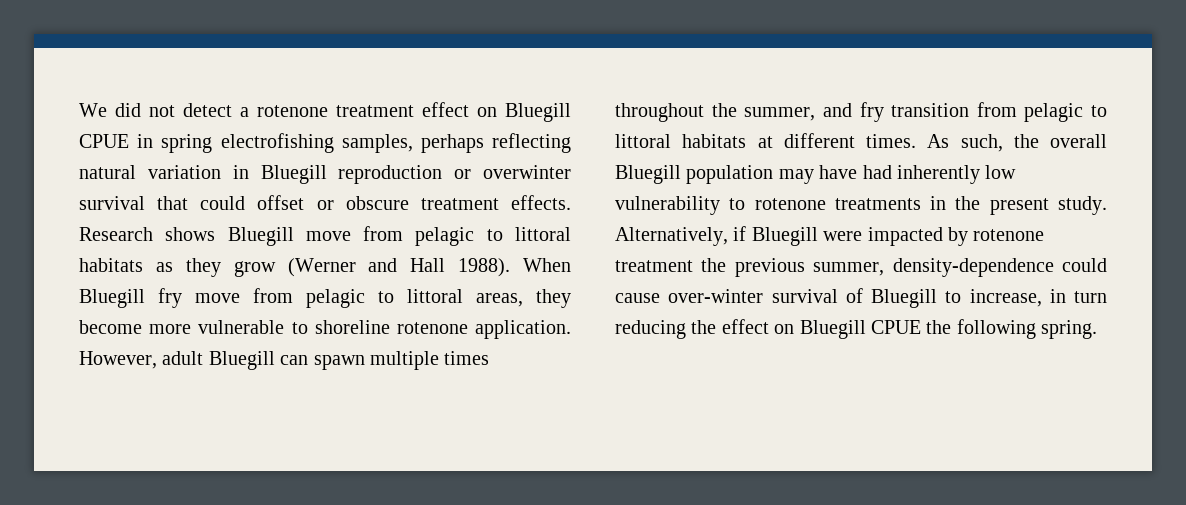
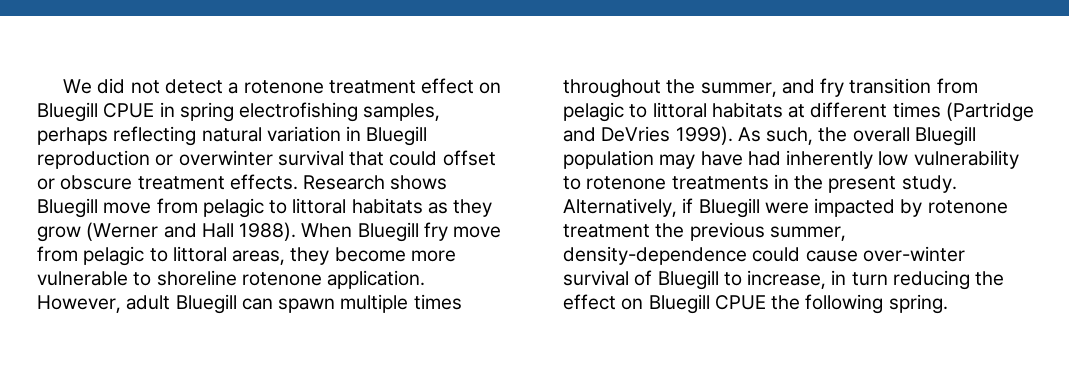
- However, adult Bluegill can spawn multiple times throughout the summer, and fry transition from pelagic to littoral habitats at different times.
+ However, adult Bluegill can spawn multiple times throughout the summer, and fry transition from pelagic to littoral habitats at different times (Partridge and DeVries 1999).

